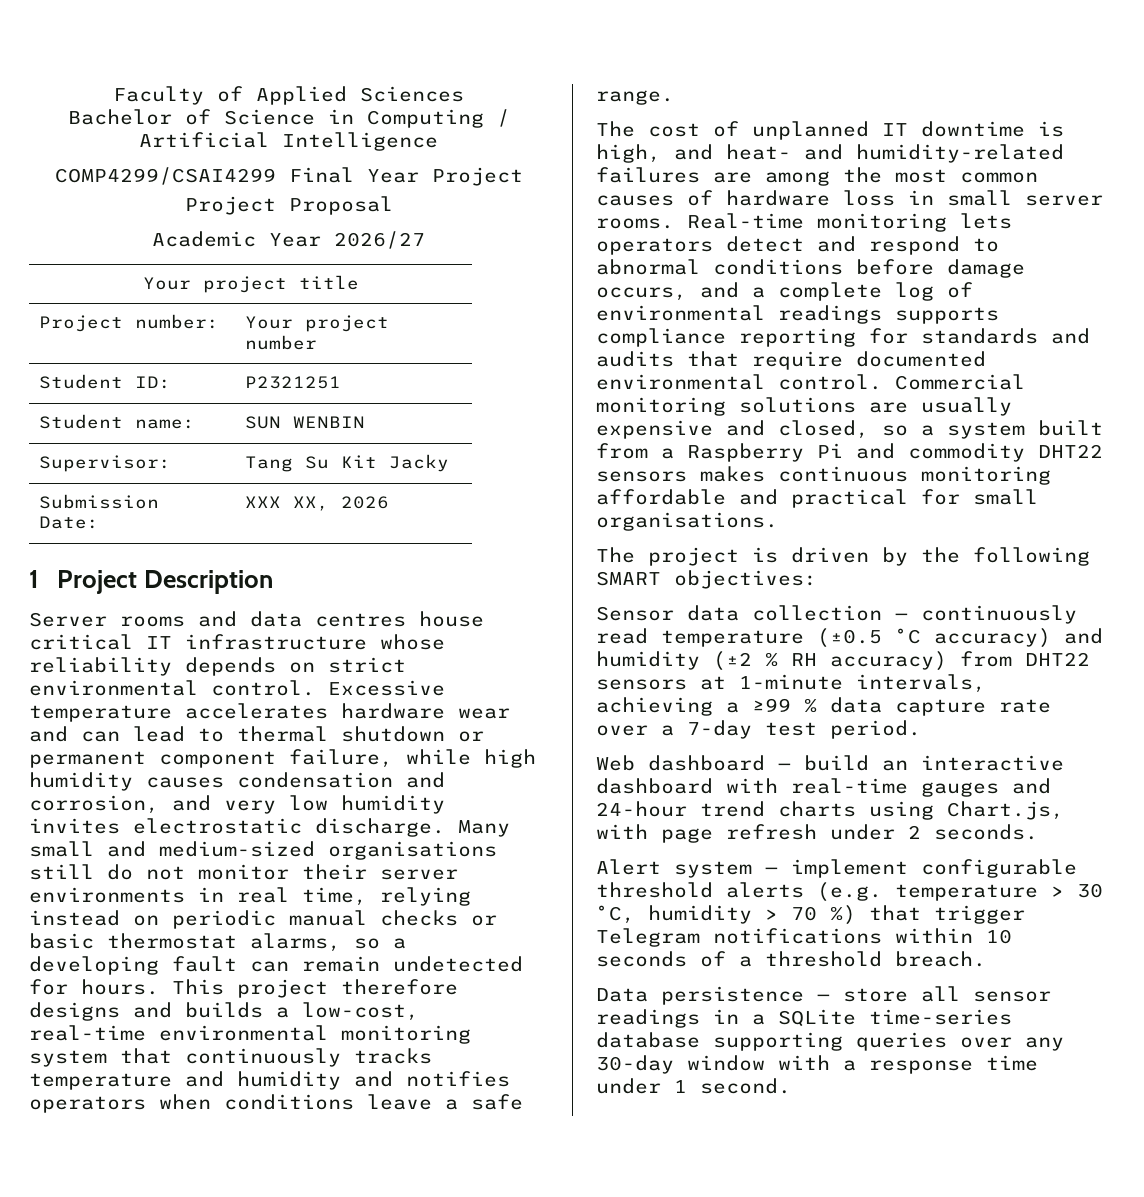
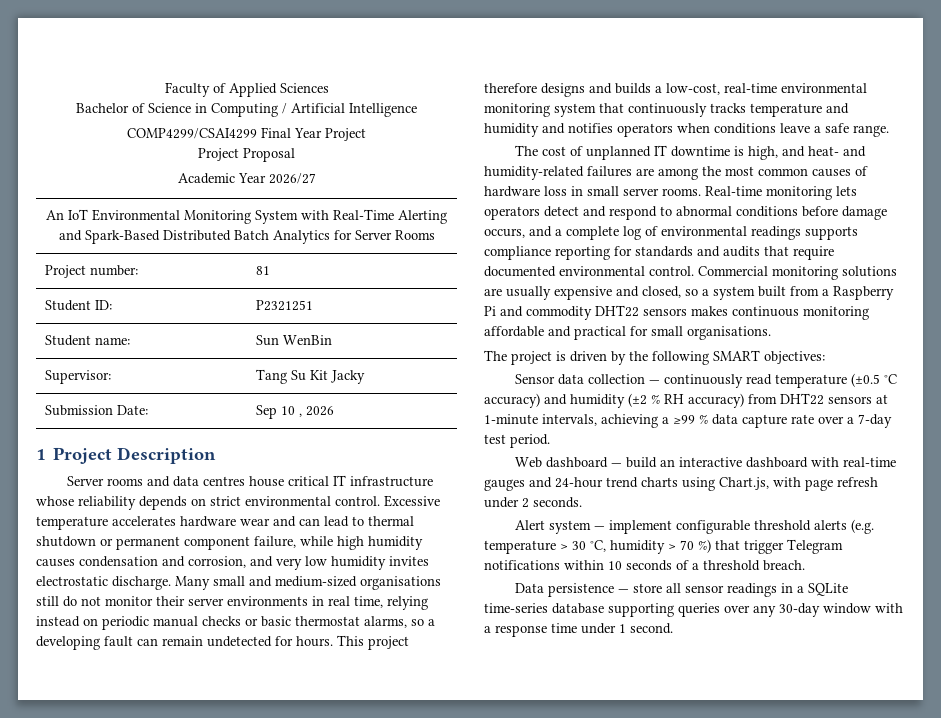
- Your project title
+ An IoT Environmental Monitoring System with Real-Time Alerting and Spark-Based Distributed Batch Analytics for Server Rooms
- Project number: | Your project number
+ Project number: | 81
- Student name: | SUN WENBIN
+ Student name: | Sun WenBin
- Submission Date: | XXX XX, 2026
+ Submission Date: | Sep 10 , 2026

